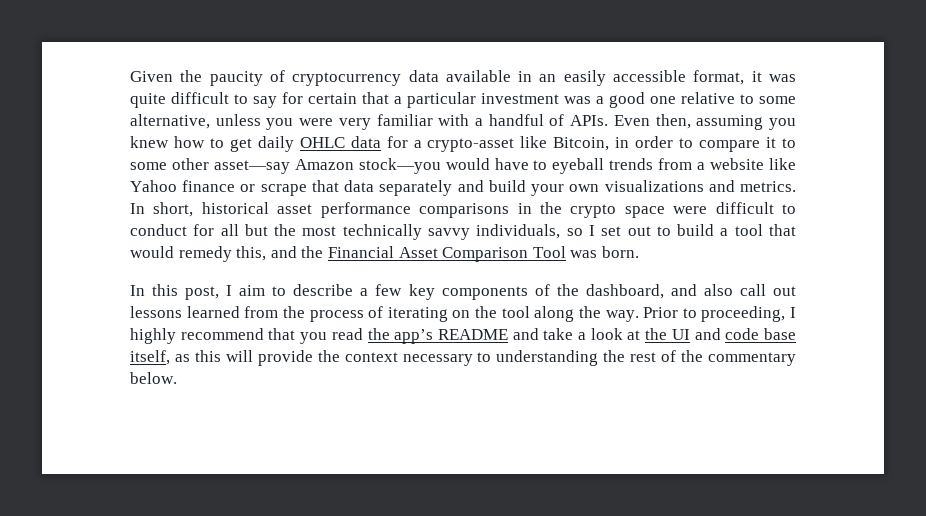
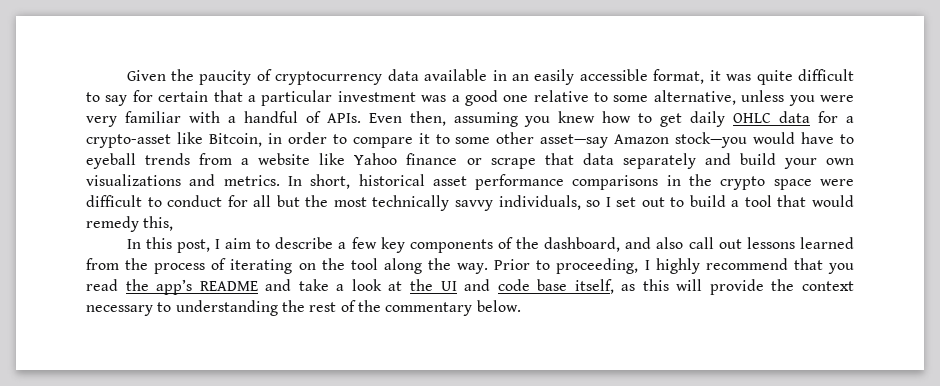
- In short, historical asset performance comparisons in the crypto space were difficult to conduct for all but the most technically savvy individuals, so I set out to build a tool that would remedy this, and the Financial Asset Comparison Tool was born.
+ In short, historical asset performance comparisons in the crypto space were difficult to conduct for all but the most technically savvy individuals, so I set out to build a tool that would remedy this,

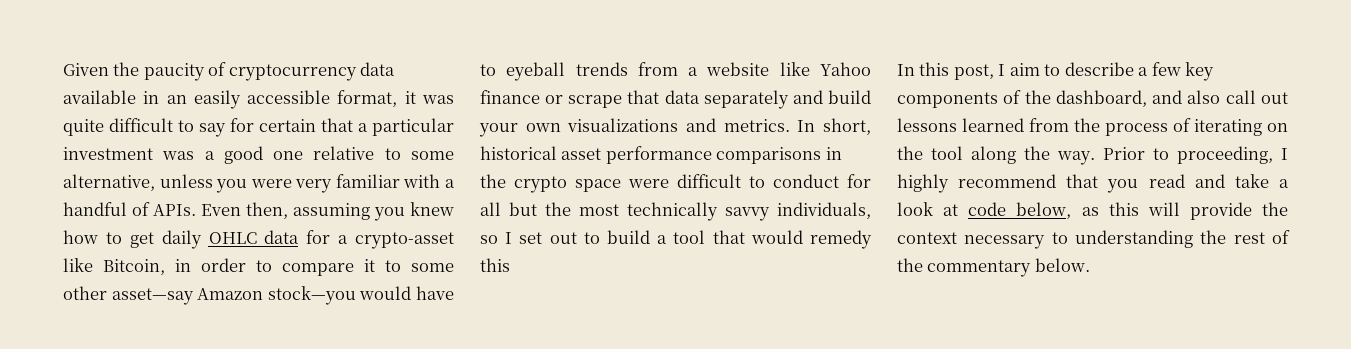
- In short, historical asset performance comparisons in the crypto space were difficult to conduct for all but the most technically savvy individuals, so I set out to build a tool that would remedy this,
+ In short, historical asset performance comparisons in the crypto space were difficult to conduct for all but the most technically savvy individuals, so I set out to build a tool that would remedy this
- Prior to proceeding, I highly recommend that you read the app’s README and take a look at the UI and code base itself, as this will provide the context necessary to understanding the rest of the commentary below.
+ Prior to proceeding, I highly recommend that you read and take a look at code below, as this will provide the context necessary to understanding the rest of the commentary below.

